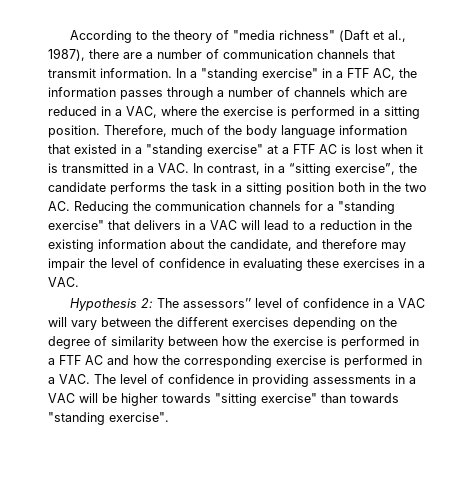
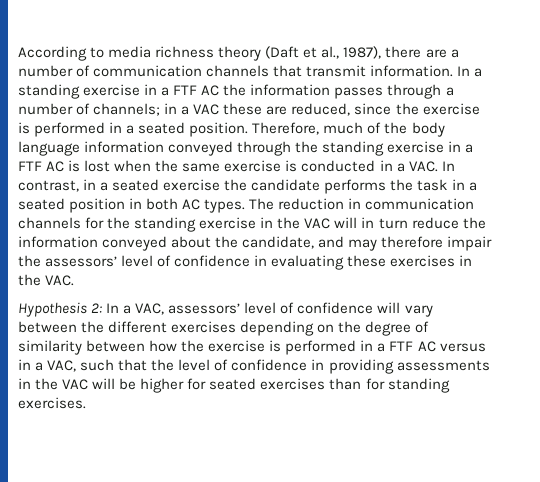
- According to the theory of "media richness" (Daft et al., 1987), there are a number of communication channels that transmit information.
+ According to media richness theory (Daft et al., 1987), there are a number of communication channels that transmit information.
- In a "standing exercise" in a FTF AC, the information passes through a number of channels which are reduced in a VAC, where the exercise is performed in a sitting position.
+ In a standing exercise in a FTF AC the information passes through a number of channels; in a VAC these are reduced, since the exercise is performed in a seated position.
- Therefore, much of the body language information that existed in a "standing exercise" at a FTF AC is lost when it is transmitted in a VAC. In contrast, in a “sitting exercise”, the candidate performs the task in a sitting position both in the two AC. Reducing the communication channels for a "standing exercise" that delivers in a VAC will lead to a reduction in the existing information about the candidate, and therefore may impair the level of confidence in evaluating these exercises in a VAC.
+ Therefore, much of the body language information conveyed through the standing exercise in a FTF AC is lost when the same exercise is conducted in a VAC. In contrast, in a seated exercise the candidate performs the task in a seated position in both AC types. The reduction in communication channels for the standing exercise in the VAC will in turn reduce the information conveyed about the candidate, and may therefore impair the assessors’ level of confidence in evaluating these exercises in the VAC.
- Hypothesis 2: The assessors’’ level of confidence in a VAC will vary between the different exercises depending on the degree of similarity between how the exercise is performed in a FTF AC and how the corresponding exercise is performed in a VAC. The level of confidence in providing assessments in a VAC will be higher towards "sitting exercise" than towards "standing exercise".
+ Hypothesis 2: In a VAC, assessors’ level of confidence will vary between the different exercises depending on the degree of similarity between how the exercise is performed in a FTF AC versus in a VAC, such that the level of confidence in providing assessments in the VAC will be higher for seated exercises than for standing exercises.

